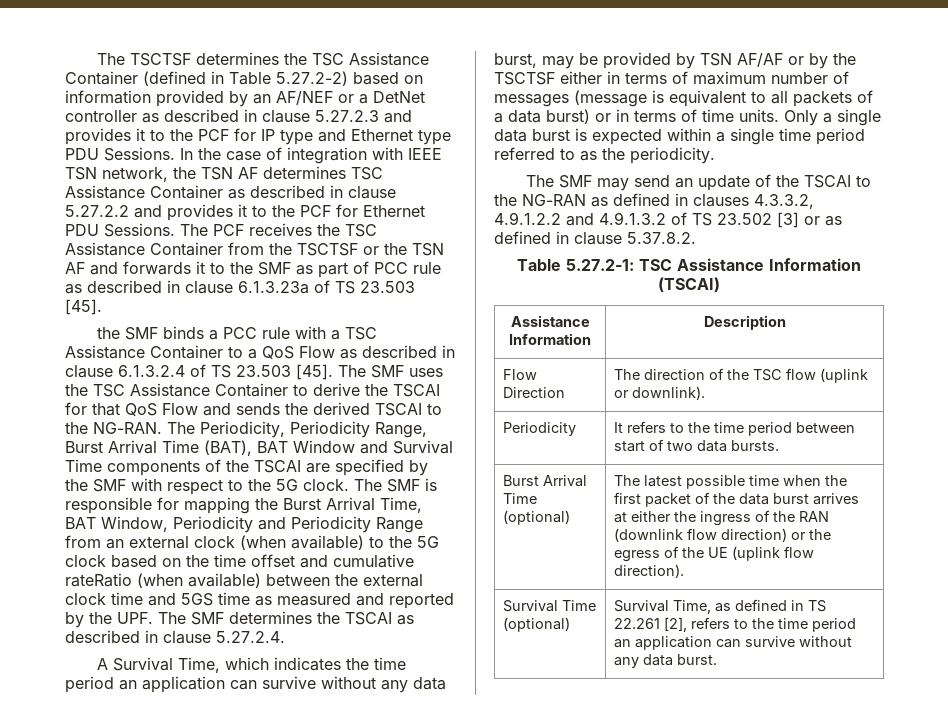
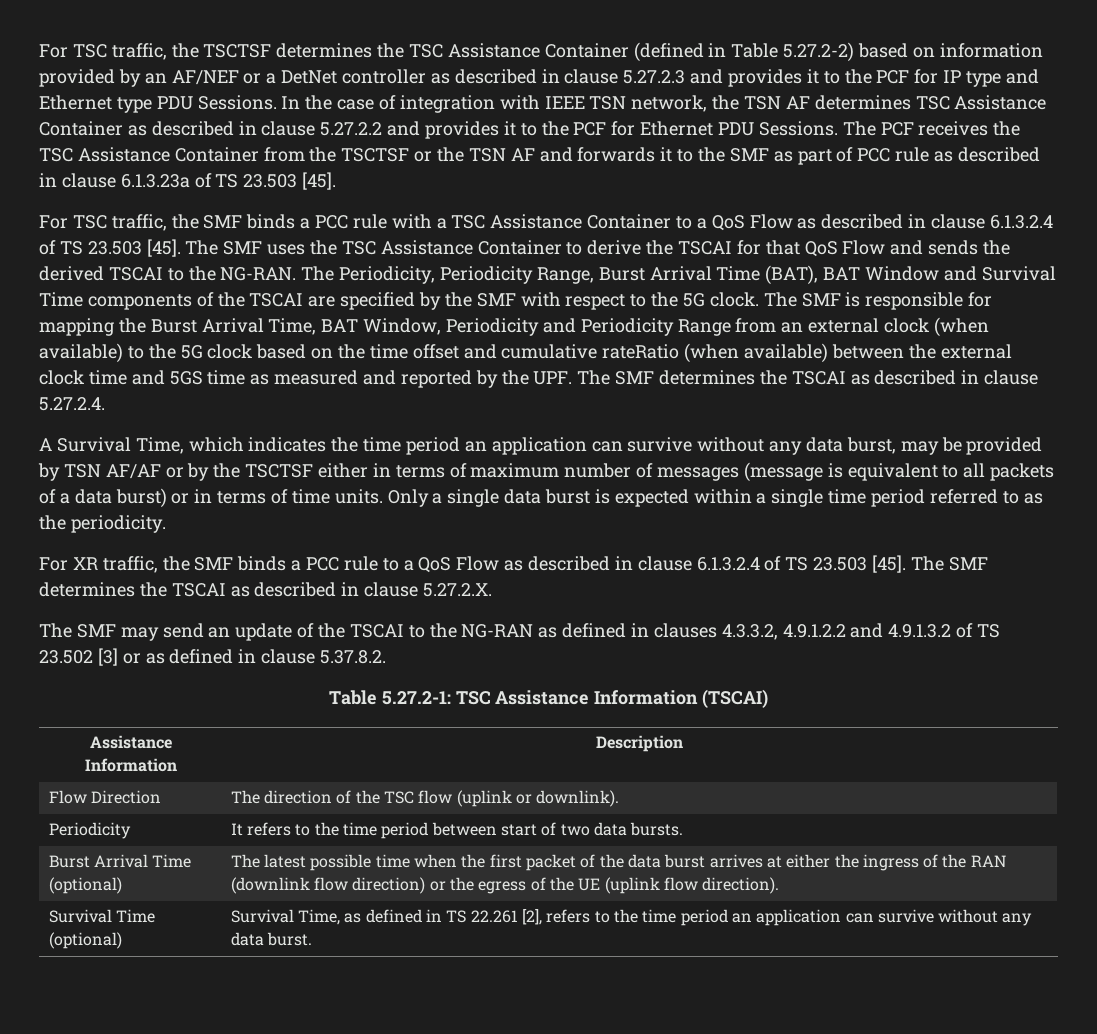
- The TSCTSF determines the TSC Assistance Container (defined in Table 5.27.2-2) based on information provided by an AF/NEF or a DetNet controller as described in clause 5.27.2.3 and provides it to the PCF for IP type and Ethernet type PDU Sessions.
+ For TSC traffic, the TSCTSF determines the TSC Assistance Container (defined in Table 5.27.2-2) based on information provided by an AF/NEF or a DetNet controller as described in clause 5.27.2.3 and provides it to the PCF for IP type and Ethernet type PDU Sessions.
- the SMF binds a PCC rule with a TSC Assistance Container to a QoS Flow as described in clause 6.1.3.2.4 of TS 23.503 [45].
+ For TSC traffic, the SMF binds a PCC rule with a TSC Assistance Container to a QoS Flow as described in clause 6.1.3.2.4 of TS 23.503 [45].
+ For XR traffic, the SMF binds a PCC rule to a QoS Flow as described in clause 6.1.3.2.4 of TS 23.503 [45]. The SMF determines the TSCAI as described in clause 5.27.2.X.

